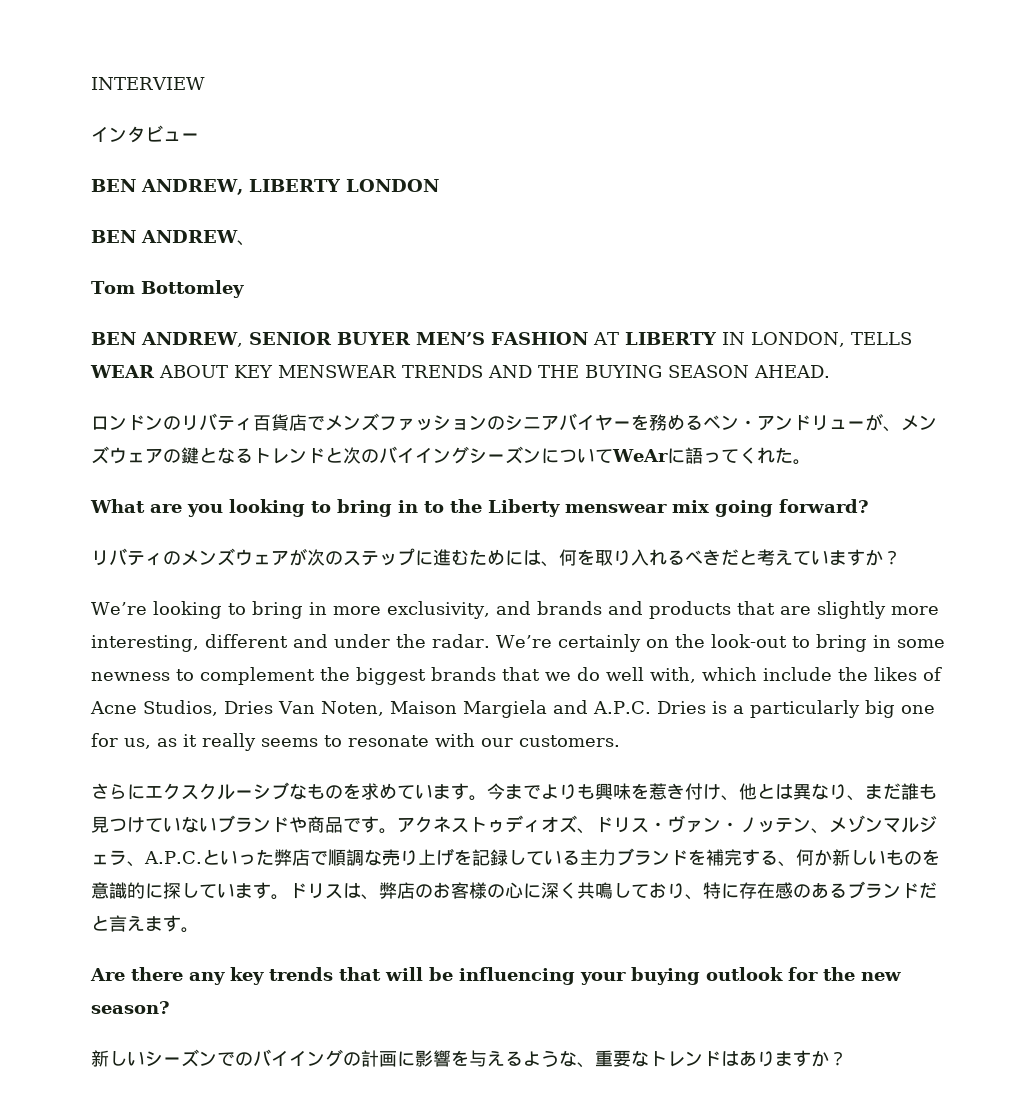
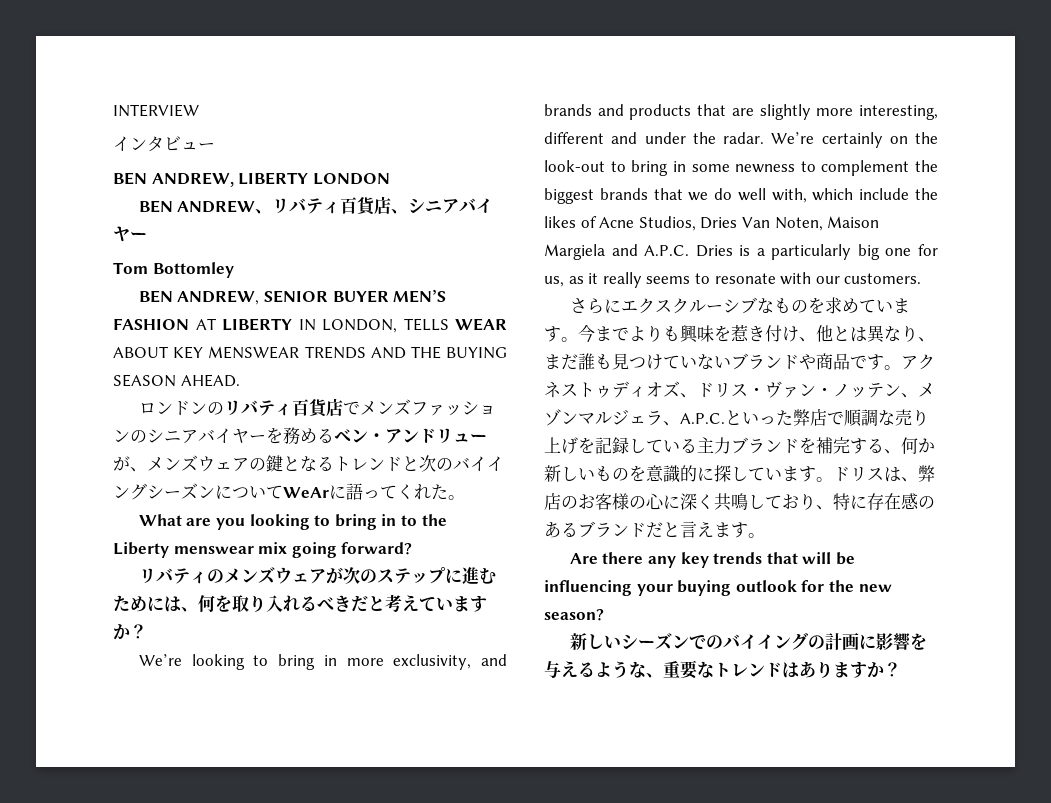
- BEN ANDREW、
+ BEN ANDREW、リバティ百貨店、シニアバイヤー

